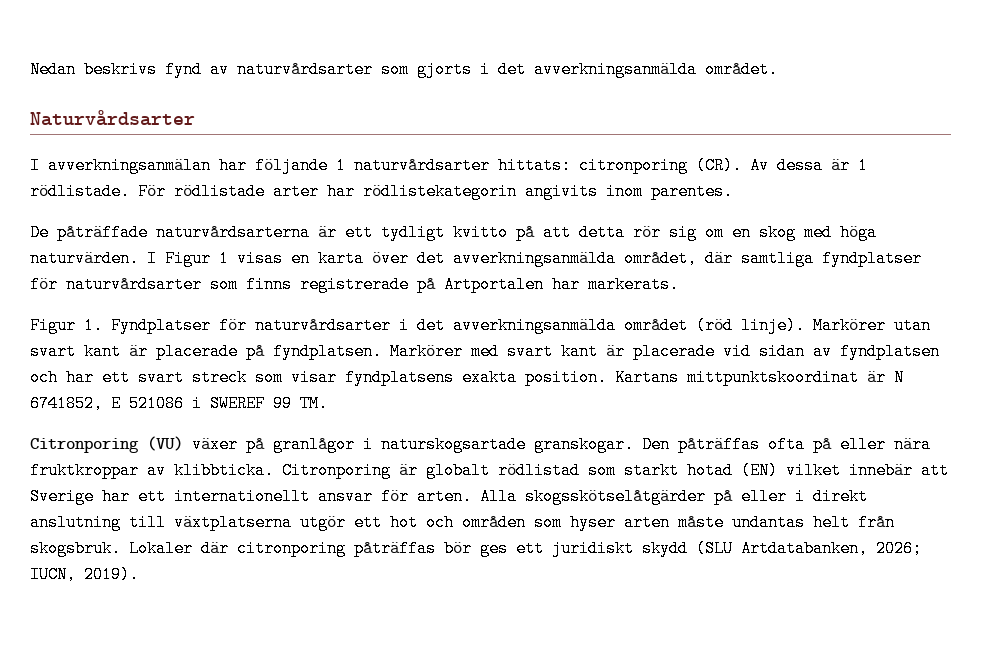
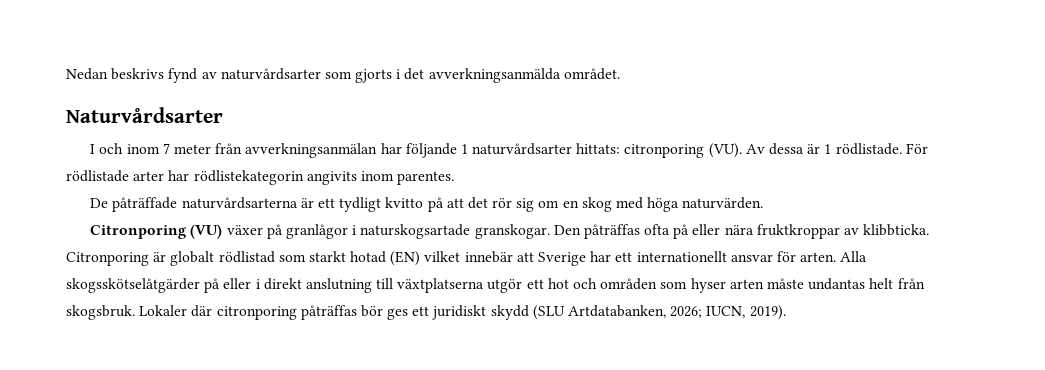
- I avverkningsanmälan har följande 1 naturvårdsarter hittats: citronporing (CR). Av dessa är 1 rödlistade.
+ I och inom 7 meter från avverkningsanmälan har följande 1 naturvårdsarter hittats: citronporing (VU). Av dessa är 1 rödlistade.
- De påträffade naturvårdsarterna är ett tydligt kvitto på att detta rör sig om en skog med höga naturvärden. I Figur 1 visas en karta över det avverkningsanmälda området, där samtliga fyndplatser för naturvårdsarter som finns registrerade på Artportalen har markerats.
- Figur 1. Fyndplatser för naturvårdsarter i det avverkningsanmälda området (röd linje). Markörer utan svart kant är placerade på fyndplatsen. Markörer med svart kant är placerade vid sidan av fyndplatsen och har ett svart streck som visar fyndplatsens exakta position. Kartans mittpunktskoordinat är N 6741852, E 521086 i SWEREF 99 TM.
+ De påträffade naturvårdsarterna är ett tydligt kvitto på att det rör sig om en skog med höga naturvärden.

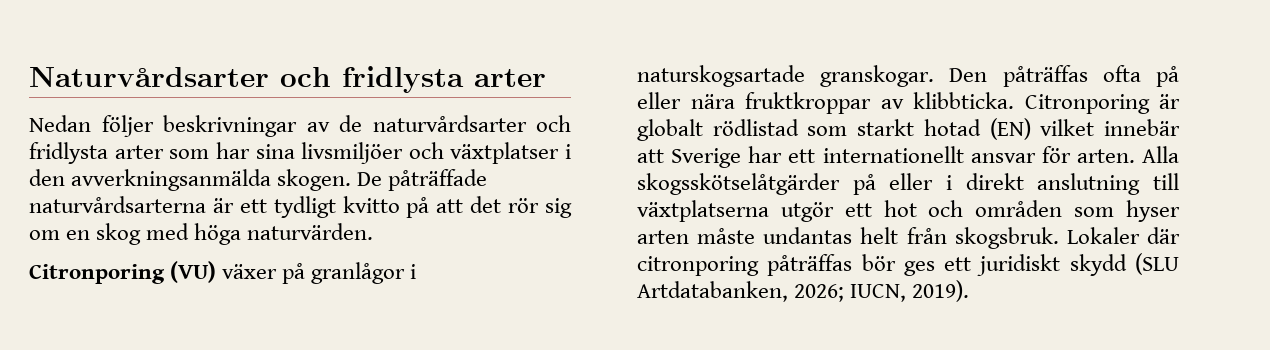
- Nedan beskrivs fynd av naturvårdsarter som gjorts i det avverkningsanmälda området.
- Naturvårdsarter
- I och inom 7 meter från avverkningsanmälan har följande 1 naturvårdsarter hittats: citronporing (VU). Av dessa är 1 rödlistade. För rödlistade arter har rödlistekategorin angivits inom parentes.
- De påträffade naturvårdsarterna är ett tydligt kvitto på att det rör sig om en skog med höga naturvärden.
+ Naturvårdsarter och fridlysta arter
+ Nedan följer beskrivningar av de naturvårdsarter och fridlysta arter som har sina livsmiljöer och växtplatser i den avverkningsanmälda skogen. De påträffade naturvårdsarterna är ett tydligt kvitto på att det rör sig om en skog med höga naturvärden.

